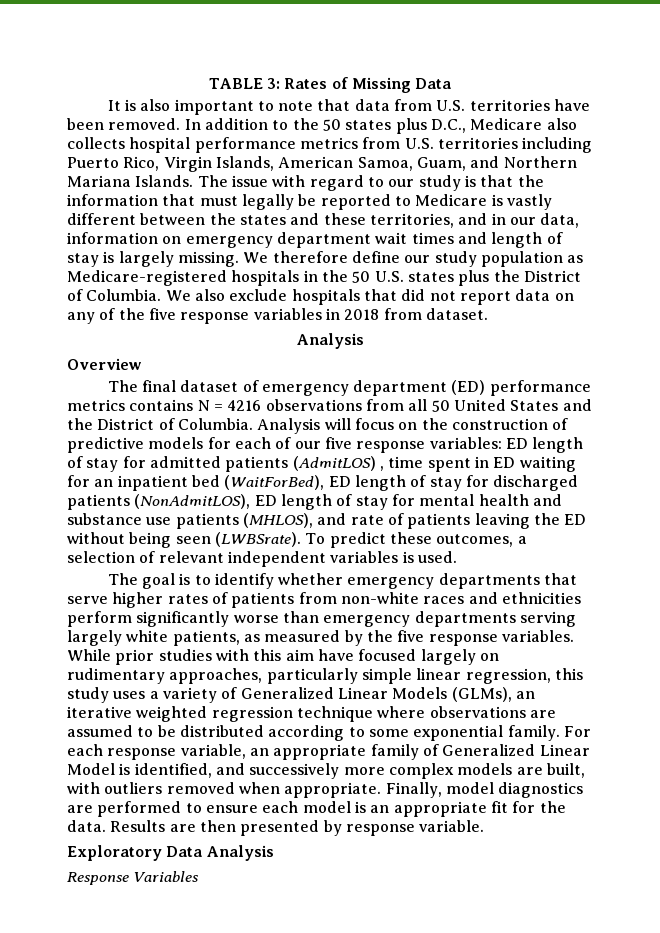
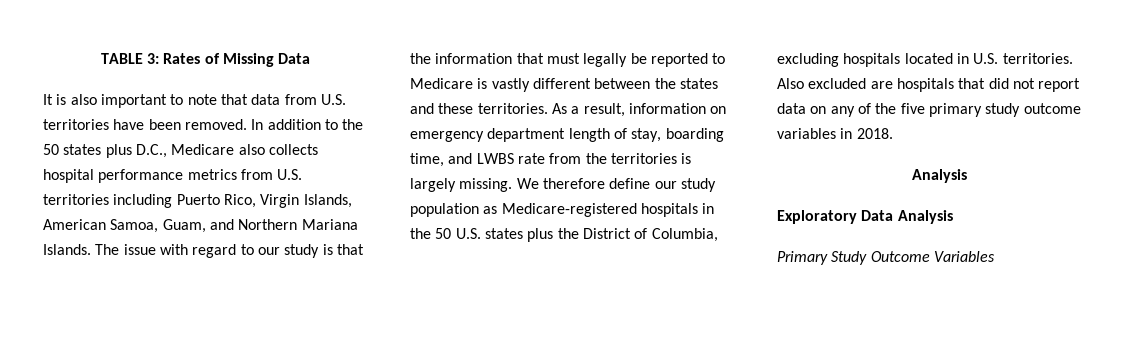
- The issue with regard to our study is that the information that must legally be reported to Medicare is vastly different between the states and these territories, and in our data, information on emergency department wait times and length of stay is largely missing.
+ The issue with regard to our study is that the information that must legally be reported to Medicare is vastly different between the states and these territories. As a result, information on emergency department length of stay, boarding time, and LWBS rate from the territories is largely missing.
- We therefore define our study population as Medicare-registered hospitals in the 50 U.S. states plus the District of Columbia. We also exclude hospitals that did not report data on any of the five response variables in 2018 from dataset.
+ We therefore define our study population as Medicare-registered hospitals in the 50 U.S. states plus the District of Columbia, excluding hospitals located in U.S. territories. Also excluded are hospitals that did not report data on any of the five primary study outcome variables in 2018.
  Analysis
- Overview
- The final dataset of emergency department (ED) performance metrics contains N = 4216 observations from all 50 United States and the District of Columbia. Analysis will focus on the construction of predictive models for each of our five response variables: ED length of stay for admitted patients (AdmitLOS) , time spent in ED waiting for an inpatient bed (WaitForBed), ED length of stay for discharged patients (NonAdmitLOS), ED length of stay for mental health and substance use patients (MHLOS), and rate of patients leaving the ED without being seen (LWBSrate). To predict these outcomes, a selection of relevant independent variables is used.
- The goal is to identify whether emergency departments that serve higher rates of patients from non-white races and ethnicities perform significantly worse than emergency departments serving largely white patients, as measured by the five response variables. While prior studies with this aim have focused largely on rudimentary approaches, particularly simple linear regression, this study uses a variety of Generalized Linear Models (GLMs), an iterative weighted regression technique where observations are assumed to be distributed according to some exponential family. For each response variable, an appropriate family of Generalized Linear Model is identified, and successively more complex models are built, with outliers removed when appropriate. Finally, model diagnostics are performed to ensure each model is an appropriate fit for the data. Results are then presented by response variable.
- Response Variables
+ Primary Study Outcome Variables

